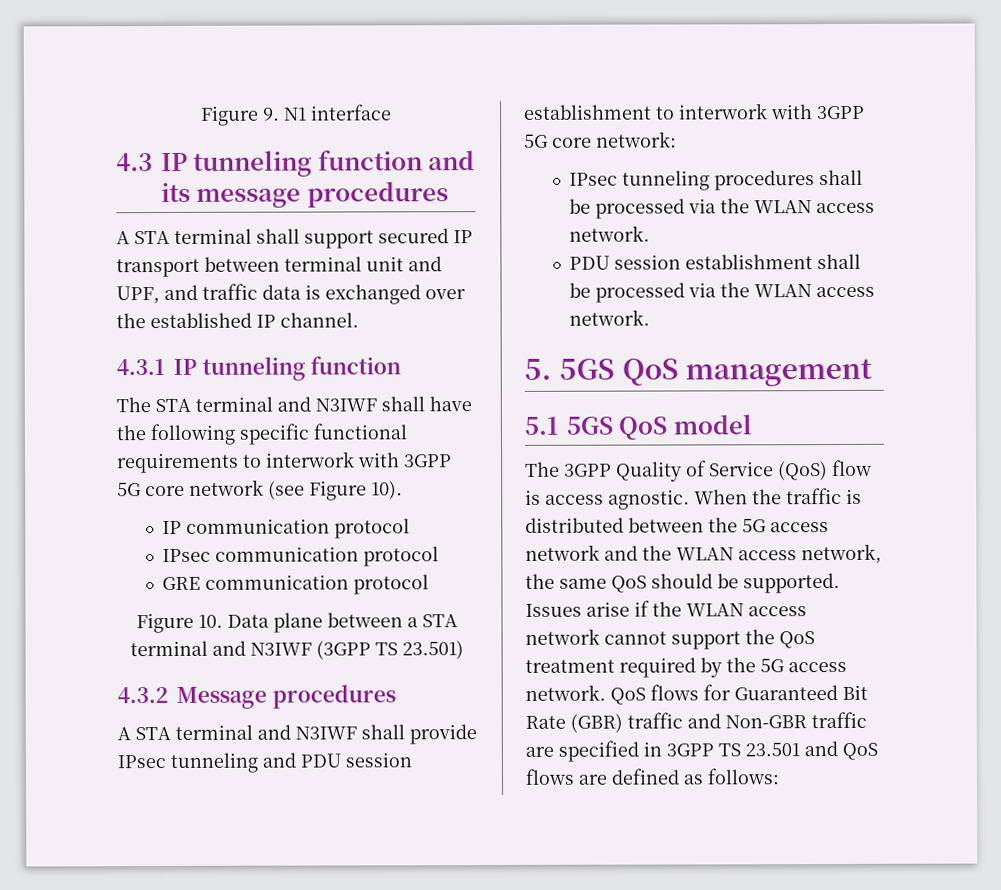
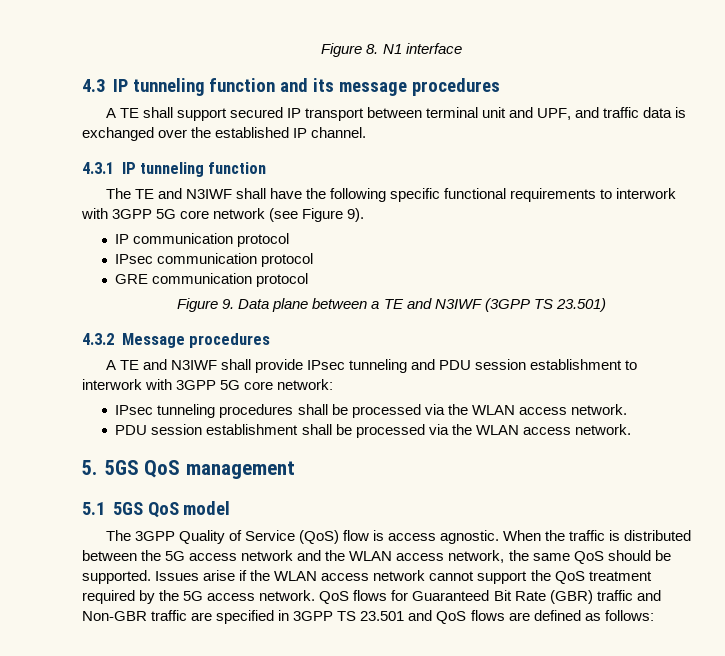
- Figure 9. N1 interface
+ Figure 8. N1 interface
- A STA terminal shall support secured IP transport between terminal unit and UPF, and traffic data is exchanged over the established IP channel.
+ A TE shall support secured IP transport between terminal unit and UPF, and traffic data is exchanged over the established IP channel.
- The STA terminal and N3IWF shall have the following specific functional requirements to interwork with 3GPP 5G core network (see Figure 10).
+ The TE and N3IWF shall have the following specific functional requirements to interwork with 3GPP 5G core network (see Figure 9).
- Figure 10. Data plane between a STA terminal and N3IWF (3GPP TS 23.501)
+ Figure 9. Data plane between a TE and N3IWF (3GPP TS 23.501)
- A STA terminal and N3IWF shall provide IPsec tunneling and PDU session establishment to interwork with 3GPP 5G core network:
+ A TE and N3IWF shall provide IPsec tunneling and PDU session establishment to interwork with 3GPP 5G core network:

